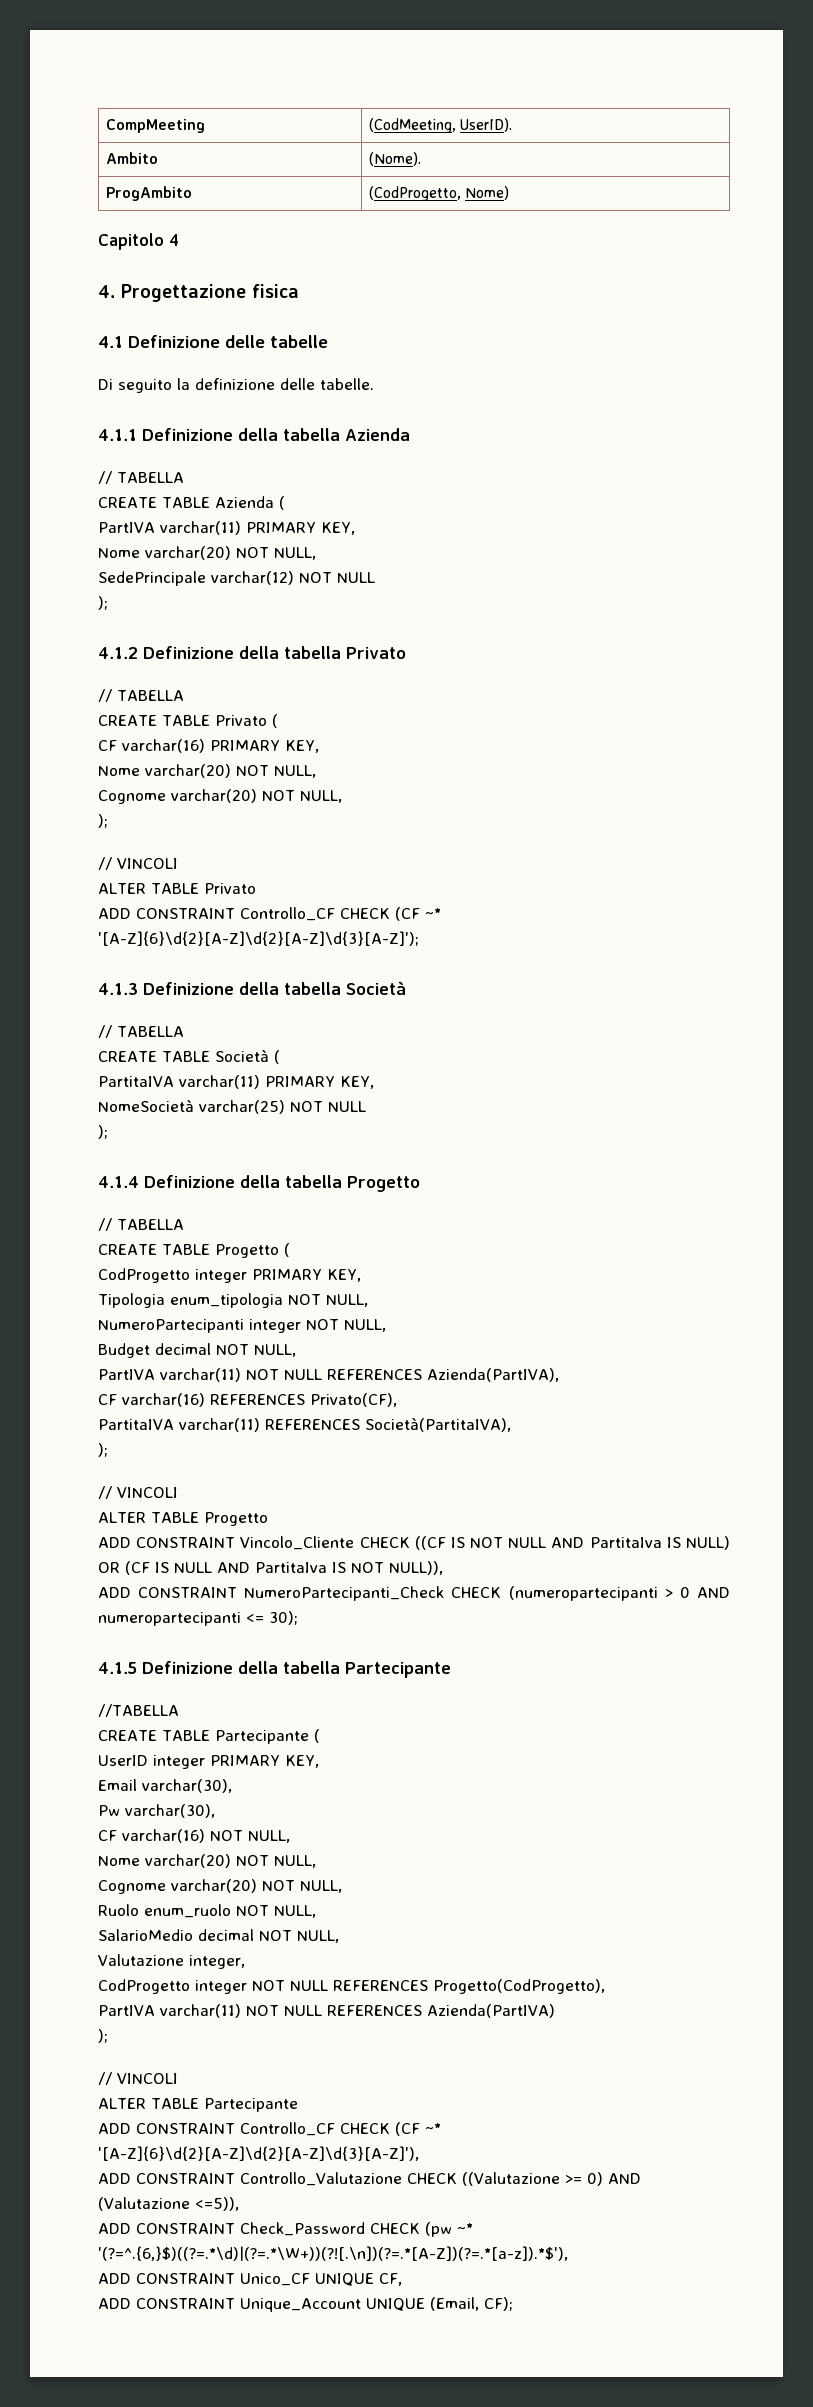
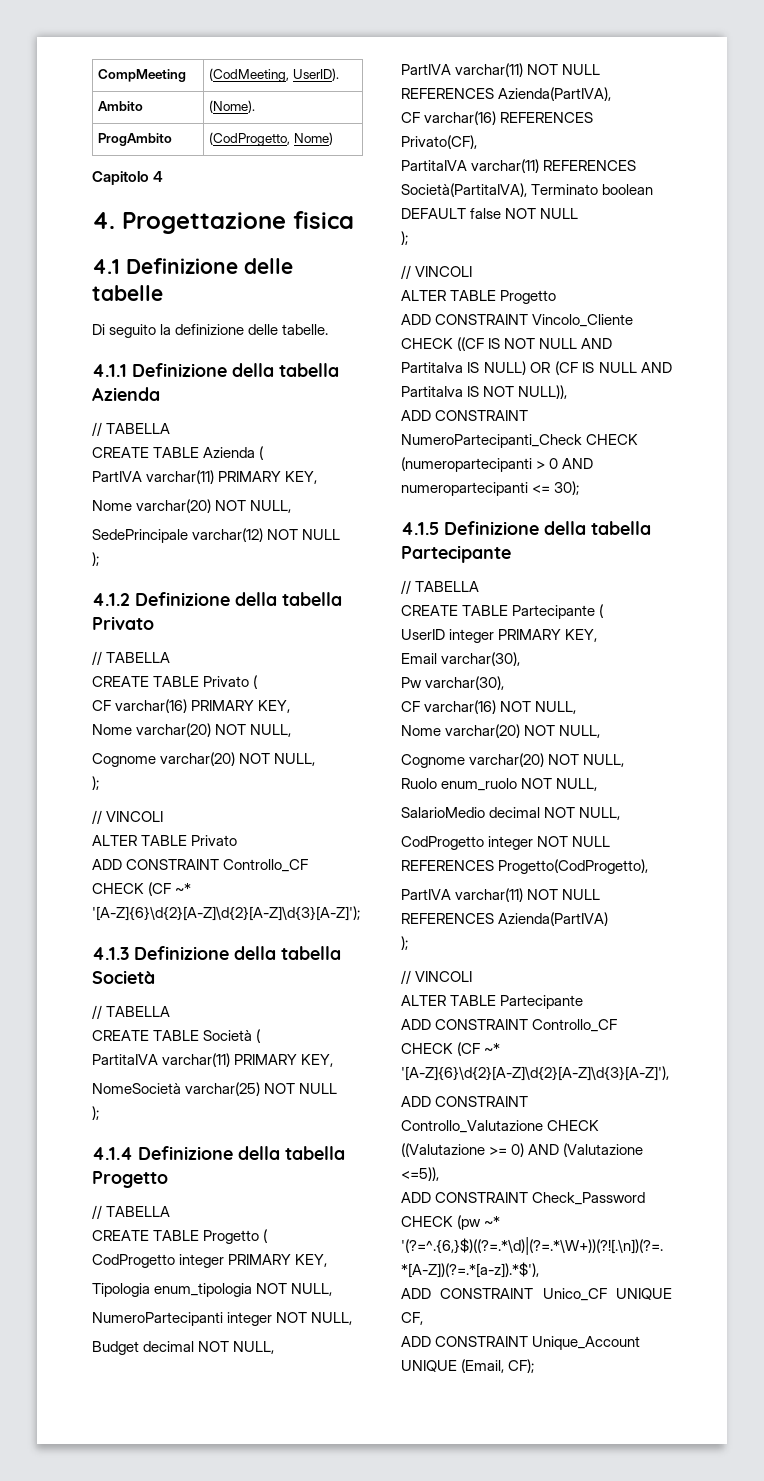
- PartitaIVA varchar(11) REFERENCES Società(PartitaIVA),
+ PartitaIVA varchar(11) REFERENCES Società(PartitaIVA), Terminato boolean DEFAULT false NOT NULL
  4.1.5 Definizione della tabella Partecipante
- //TABELLA
+ // TABELLA
- Valutazione integer,

